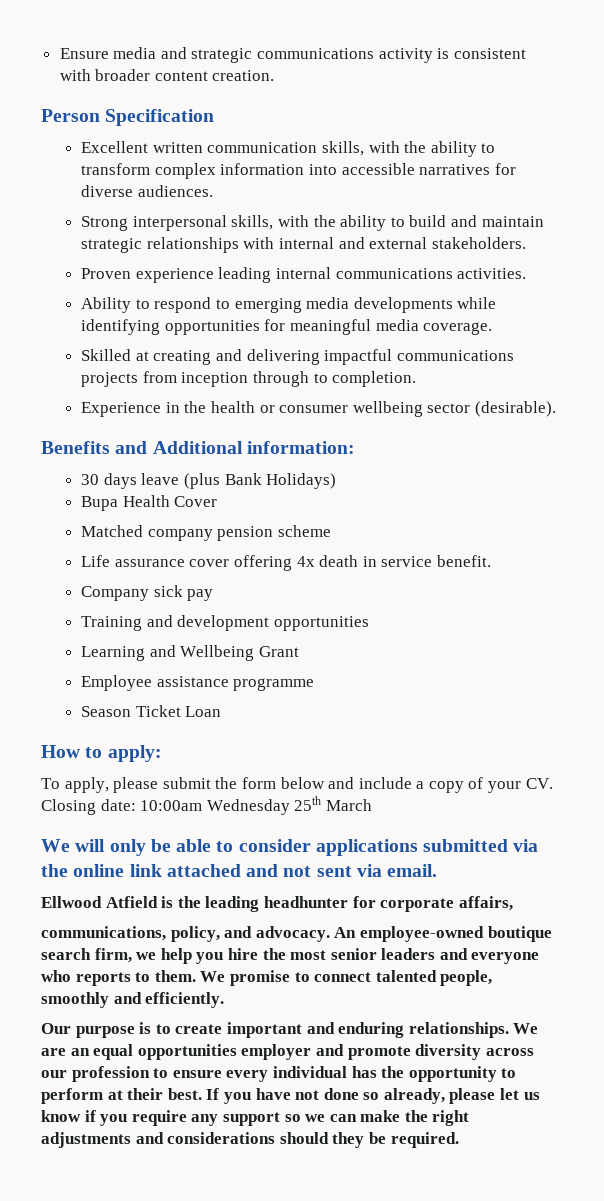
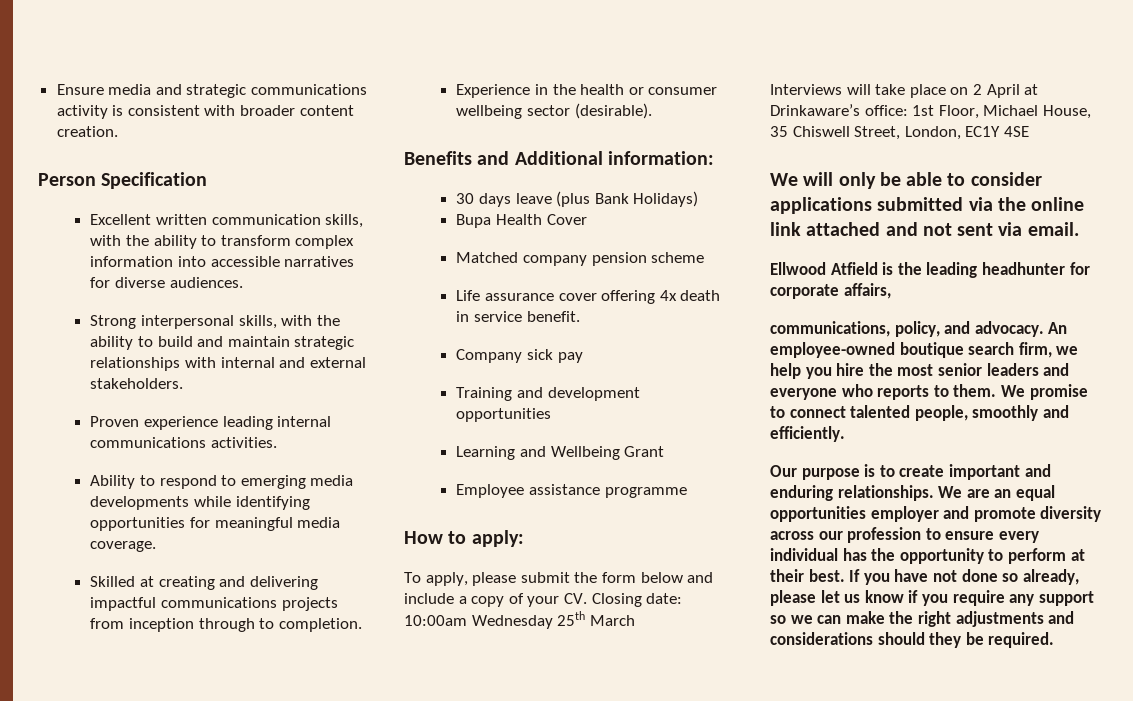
- Season Ticket Loan
+ Interviews will take place on 2 April at Drinkaware’s office: 1st Floor, Michael House, 35 Chiswell Street, London, EC1Y 4SE

